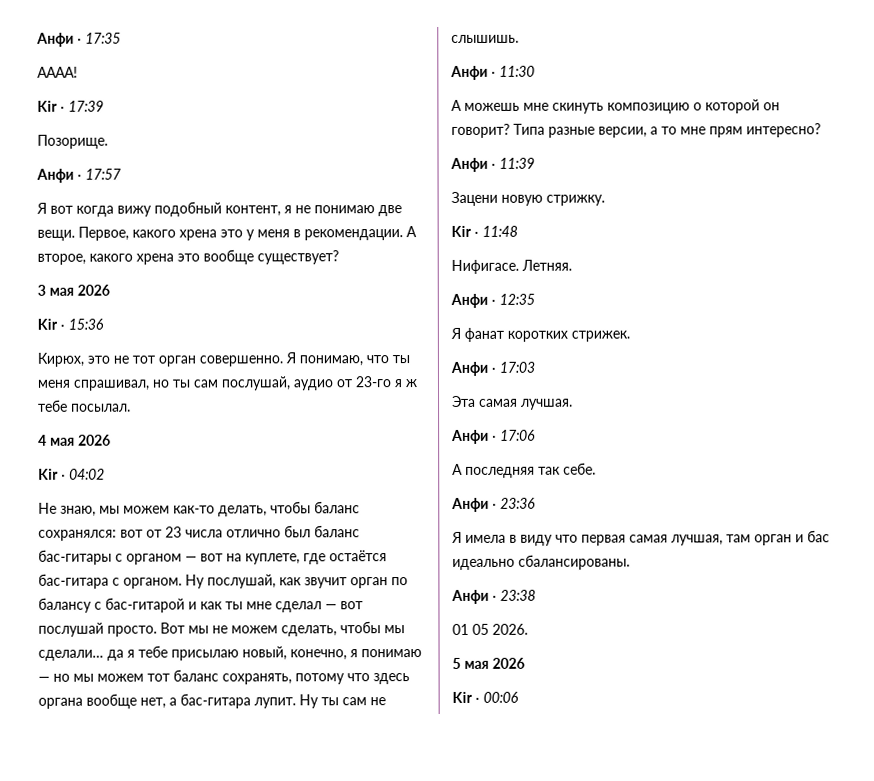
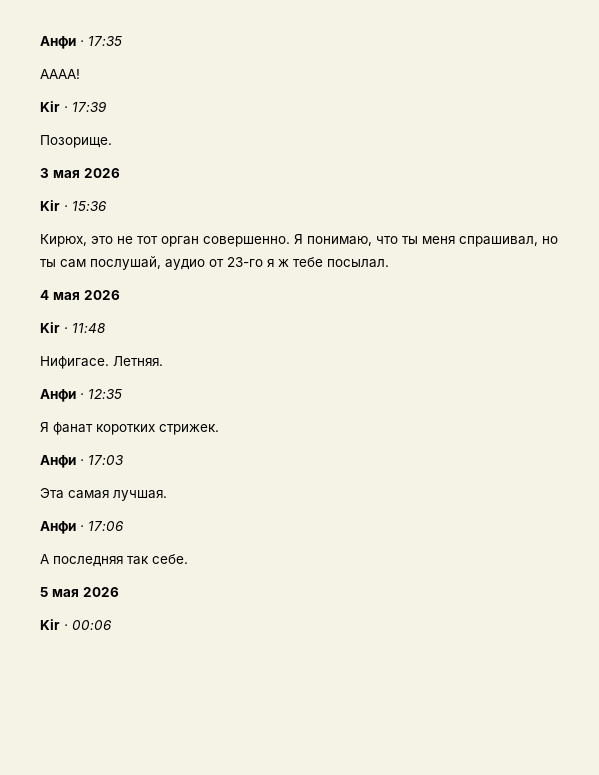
- Анфи · 17:57
- Я вот когда вижу подобный контент, я не понимаю две вещи. Первое, какого хрена это у меня в рекомендации. А второе, какого хрена это вообще существует?
- Kir · 04:02
- Не знаю, мы можем как-то делать, чтобы баланс сохранялся: вот от 23 числа отлично был баланс бас-гитары с органом — вот на куплете, где остаётся бас-гитара с органом. Ну послушай, как звучит орган по балансу с бас-гитарой и как ты мне сделал — вот послушай просто. Вот мы не можем сделать, чтобы мы сделали… да я тебе присылаю новый, конечно, я понимаю — но мы можем тот баланс сохранять, потому что здесь органа вообще нет, а бас-гитара лупит. Ну ты сам не слышишь.
- Анфи · 11:30
- А можешь мне скинуть композицию о которой он говорит? Типа разные версии, а то мне прям интересно?
- Анфи · 11:39
- Зацени новую стрижку.
- Анфи · 23:36
- Я имела в виду что первая самая лучшая, там орган и бас идеально сбалансированы.
- Анфи · 23:38
- 01 05 2026.

